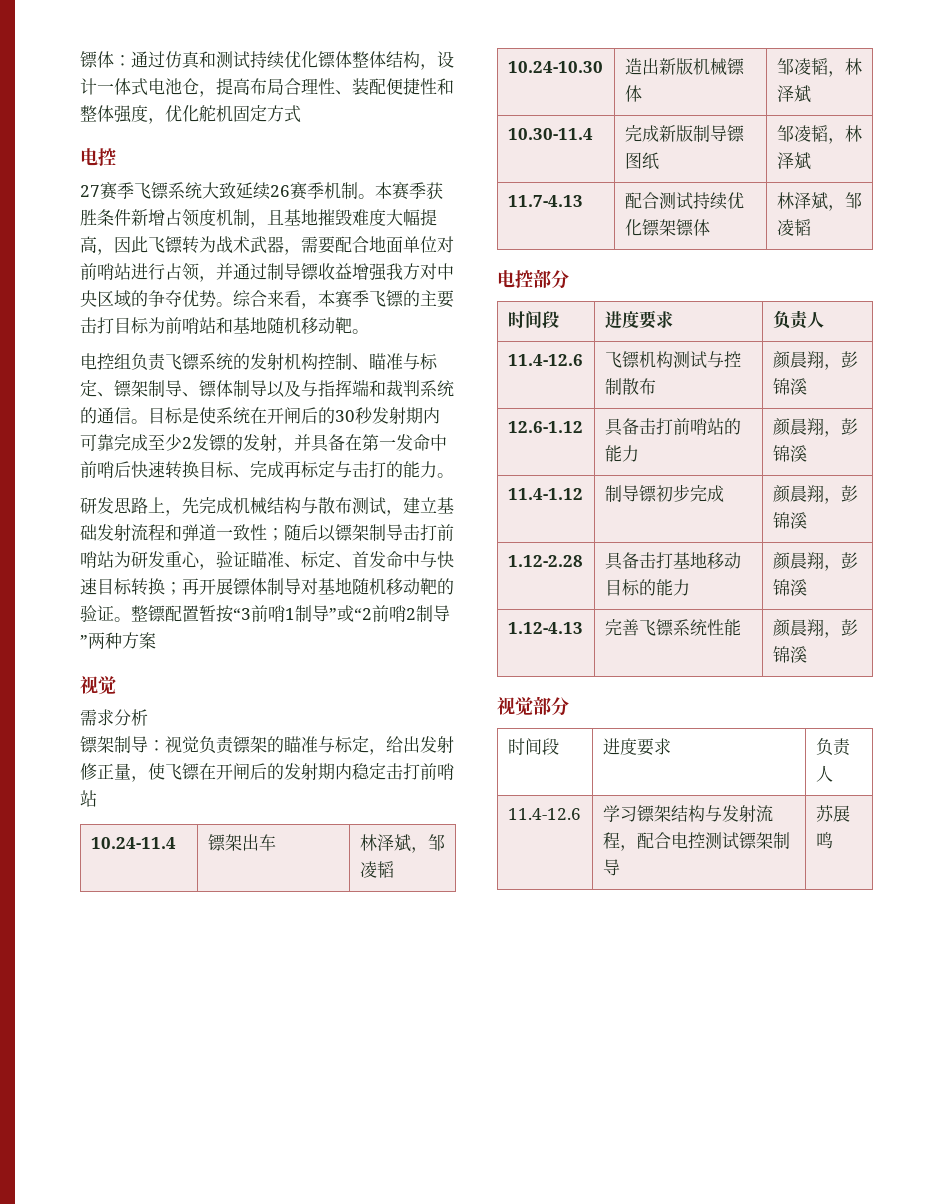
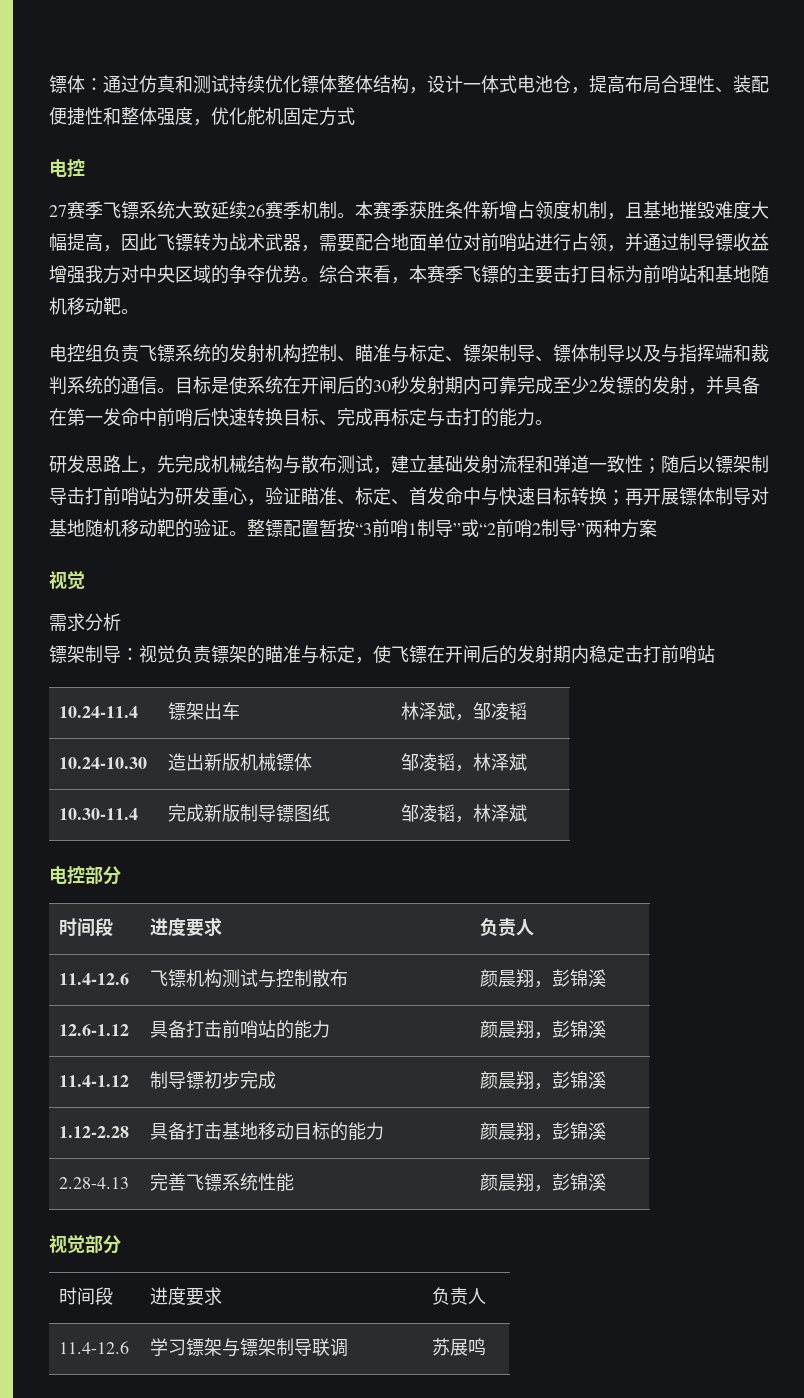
- 镖架制导：视觉负责镖架的瞄准与标定，给出发射修正量，使飞镖在开闸后的发射期内稳定击打前哨站
+ 镖架制导：视觉负责镖架的瞄准与标定，使飞镖在开闸后的发射期内稳定击打前哨站
- 11.7-4.13 | 配合测试持续优化镖架镖体 | 林泽斌，邹凌韬
- 12.6-1.12 | 具备击打前哨站的能力 | 颜晨翔，彭锦溪
+ 12.6-1.12 | 具备打击前哨站的能力 | 颜晨翔，彭锦溪
- 1.12-2.28 | 具备击打基地移动目标的能力 | 颜晨翔，彭锦溪
+ 1.12-2.28 | 具备打击基地移动目标的能力 | 颜晨翔，彭锦溪
- 1.12-4.13 | 完善飞镖系统性能 | 颜晨翔，彭锦溪
+ 2.28-4.13 | 完善飞镖系统性能 | 颜晨翔，彭锦溪
- 11.4-12.6 | 学习镖架结构与发射流程，配合电控测试镖架制导 | 苏展鸣
+ 11.4-12.6 | 学习镖架与镖架制导联调 | 苏展鸣

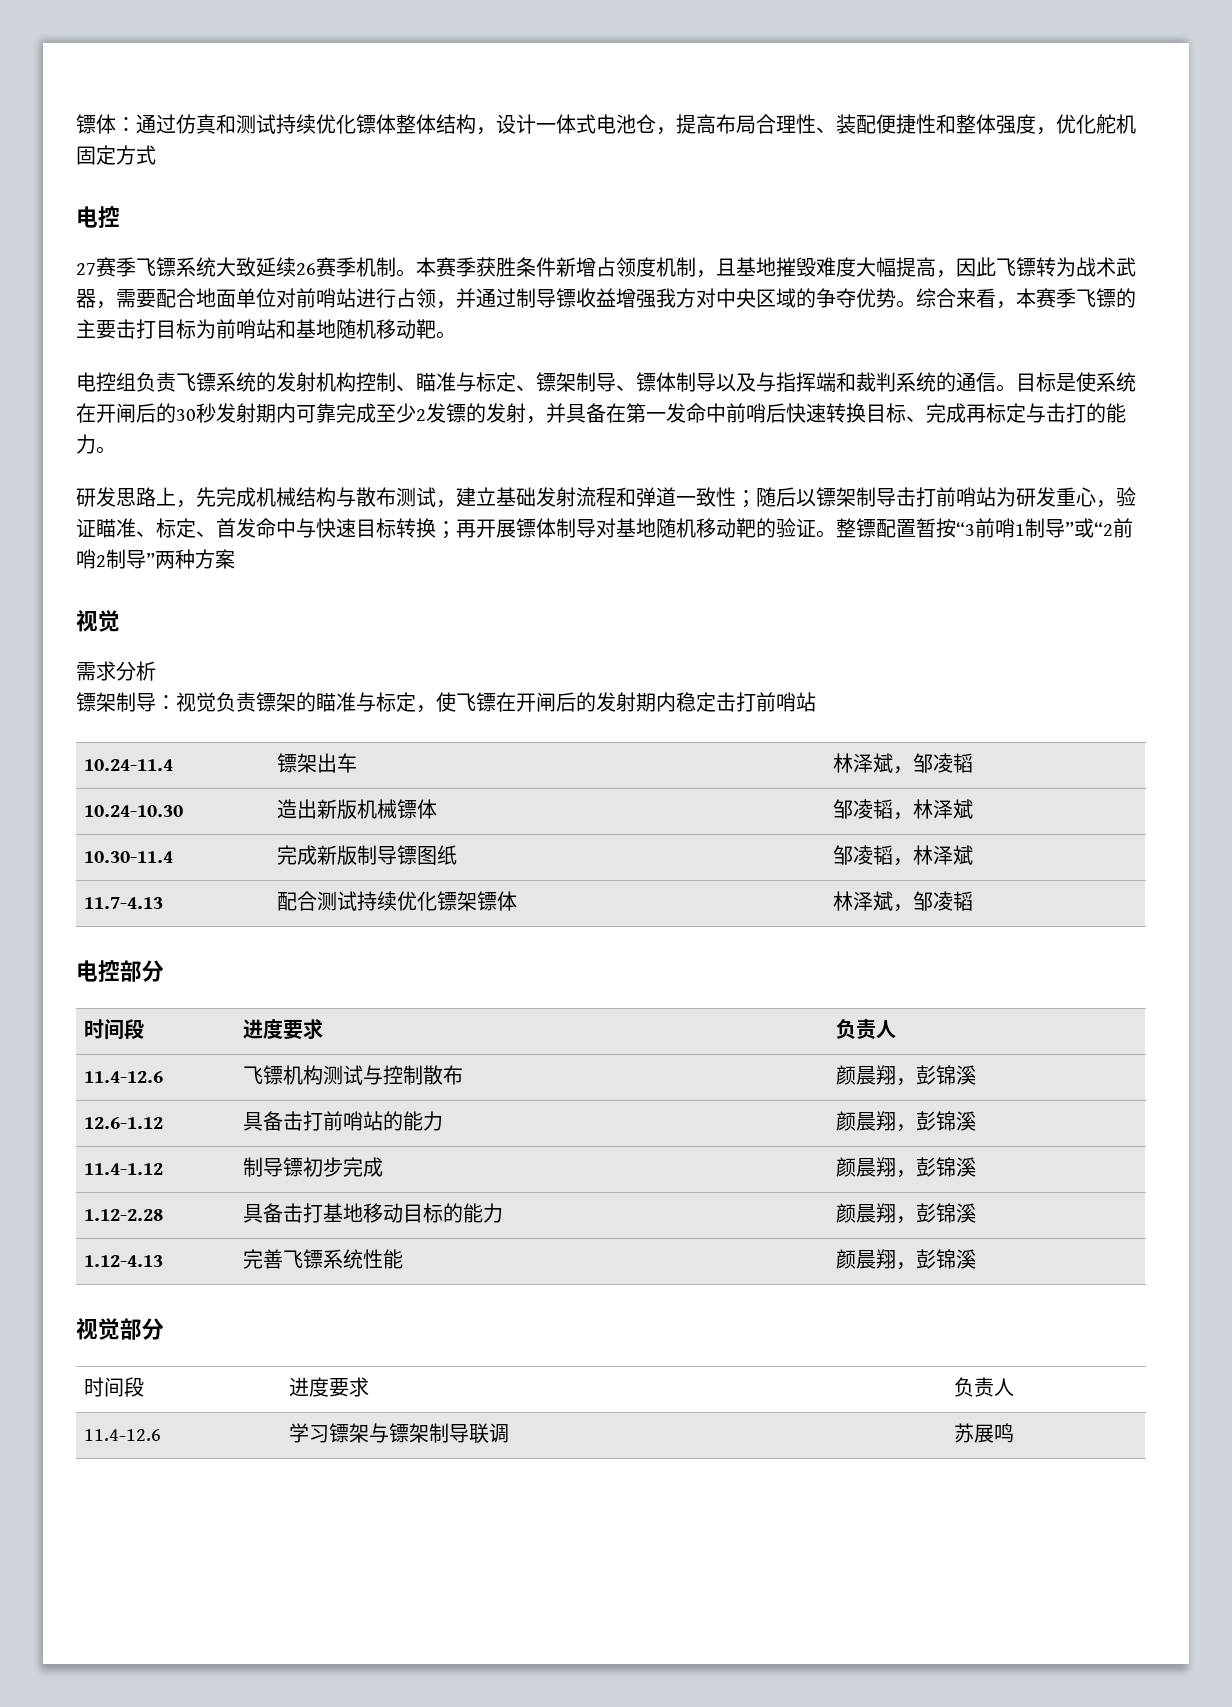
+ 11.7-4.13 | 配合测试持续优化镖架镖体 | 林泽斌，邹凌韬
- 12.6-1.12 | 具备打击前哨站的能力 | 颜晨翔，彭锦溪
+ 12.6-1.12 | 具备击打前哨站的能力 | 颜晨翔，彭锦溪
- 1.12-2.28 | 具备打击基地移动目标的能力 | 颜晨翔，彭锦溪
+ 1.12-2.28 | 具备击打基地移动目标的能力 | 颜晨翔，彭锦溪
- 2.28-4.13 | 完善飞镖系统性能 | 颜晨翔，彭锦溪
+ 1.12-4.13 | 完善飞镖系统性能 | 颜晨翔，彭锦溪

